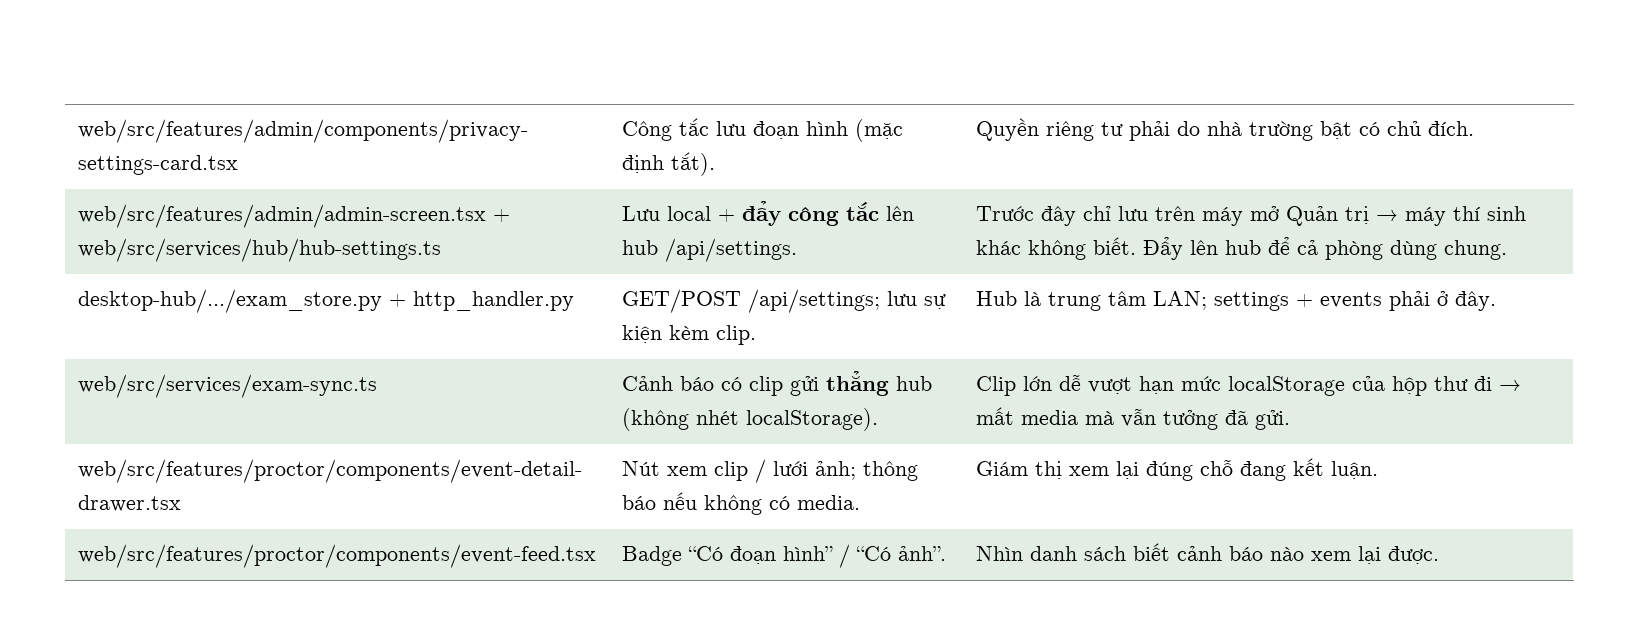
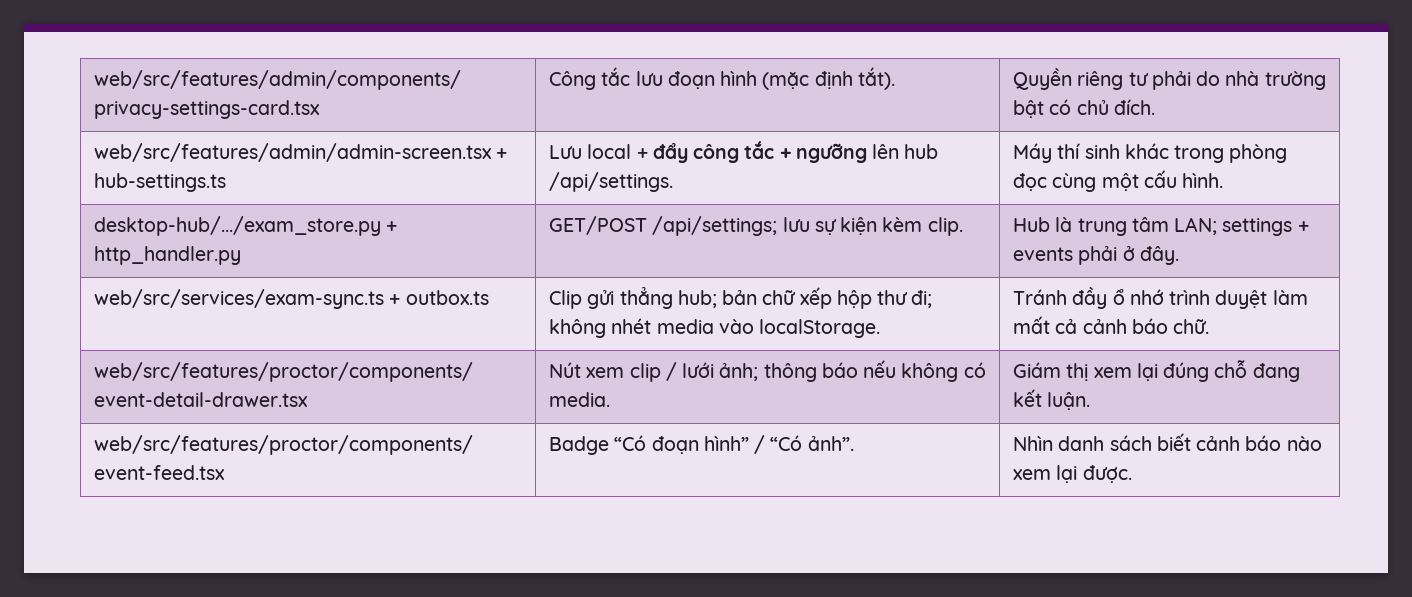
- web/src/features/admin/admin-screen.tsx + web/src/services/hub/hub-settings.ts | Lưu local + đẩy công tắc lên hub /api/settings. | Trước đây chỉ lưu trên máy mở Quản trị → máy thí sinh khác không biết. Đẩy lên hub để cả phòng dùng chung.
+ web/src/features/admin/admin-screen.tsx + hub-settings.ts | Lưu local + đẩy công tắc + ngưỡng lên hub /api/settings. | Máy thí sinh khác trong phòng đọc cùng một cấu hình.
- web/src/services/exam-sync.ts | Cảnh báo có clip gửi thẳng hub (không nhét localStorage). | Clip lớn dễ vượt hạn mức localStorage của hộp thư đi → mất media mà vẫn tưởng đã gửi.
+ web/src/services/exam-sync.ts + outbox.ts | Clip gửi thẳng hub; bản chữ xếp hộp thư đi; không nhét media vào localStorage. | Tránh đầy ổ nhớ trình duyệt làm mất cả cảnh báo chữ.

